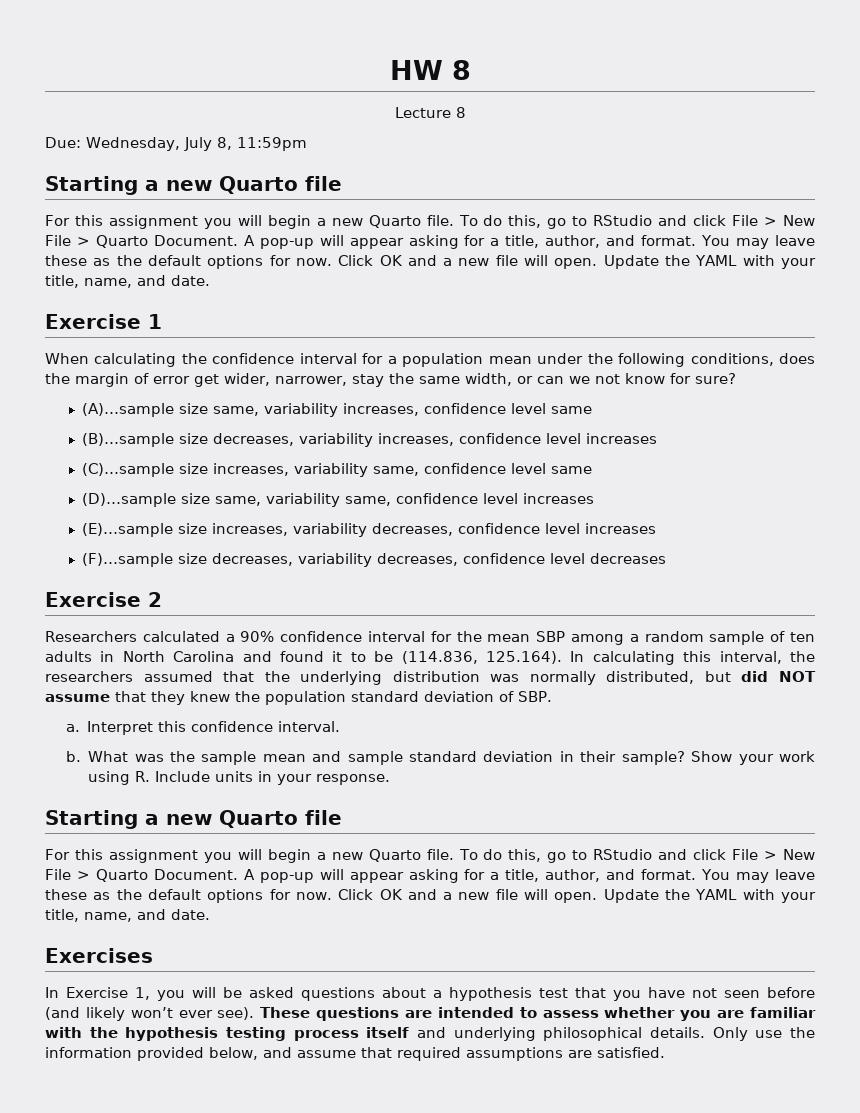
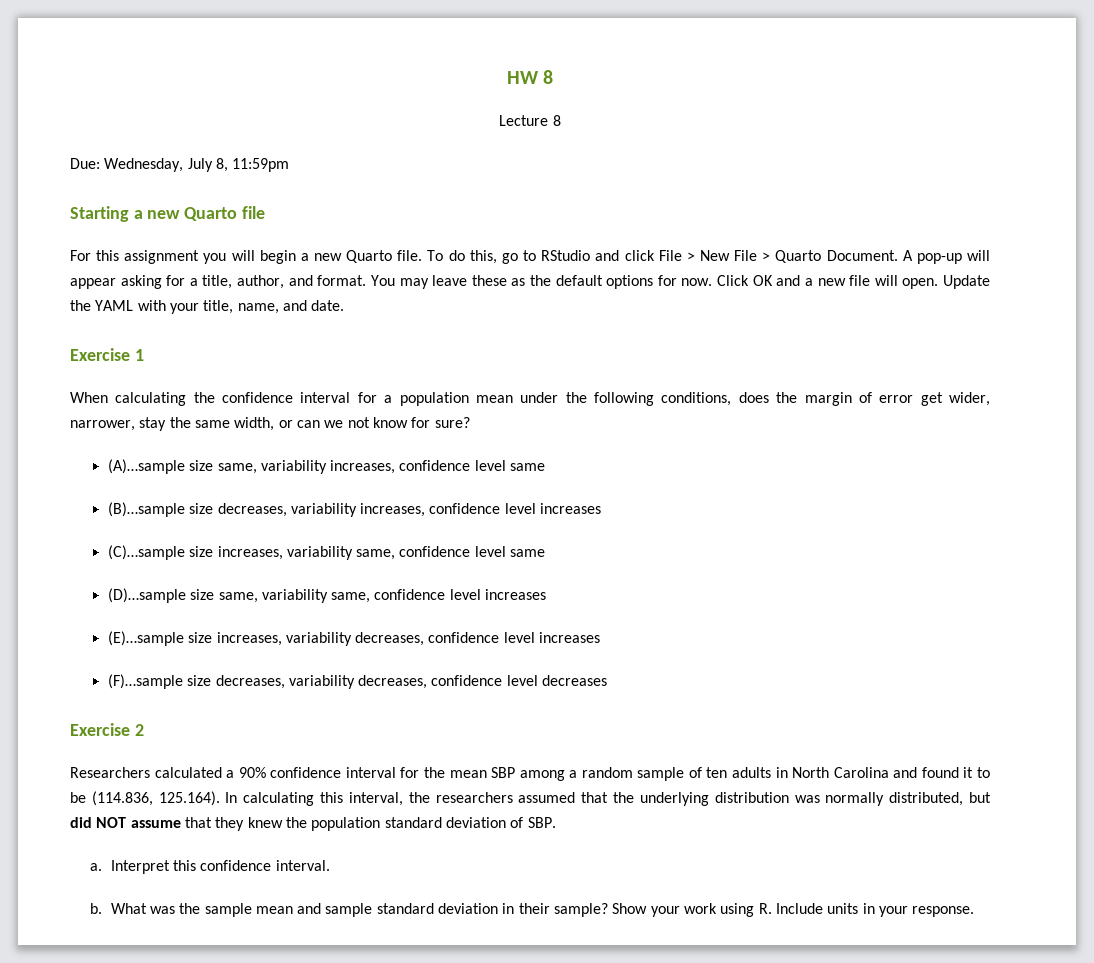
  Show your work using R. Include units in your response.
- Starting a new Quarto file
- For this assignment you will begin a new Quarto file. To do this, go to RStudio and click File > New File > Quarto Document. A pop-up will appear asking for a title, author, and format. You may leave these as the default options for now. Click OK and a new file will open. Update the YAML with your title, name, and date.
- Exercises
- In Exercise 1, you will be asked questions about a hypothesis test that you have not seen before (and likely won’t ever see). These questions are intended to assess whether you are familiar with the hypothesis testing process itself and underlying philosophical details. Only use the information provided below, and assume that required assumptions are satisfied.

